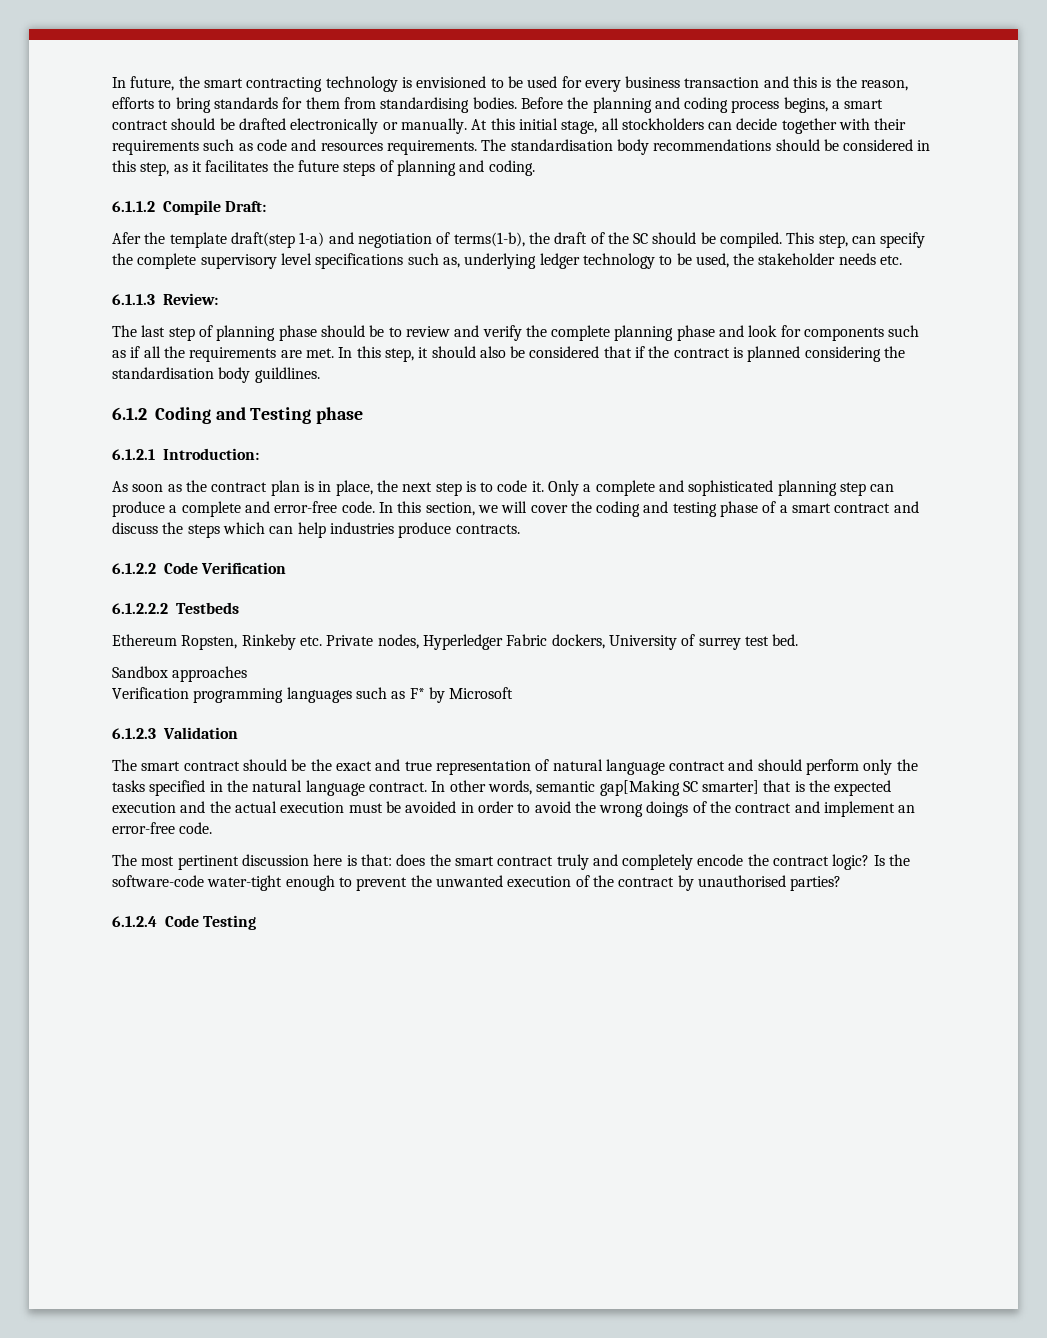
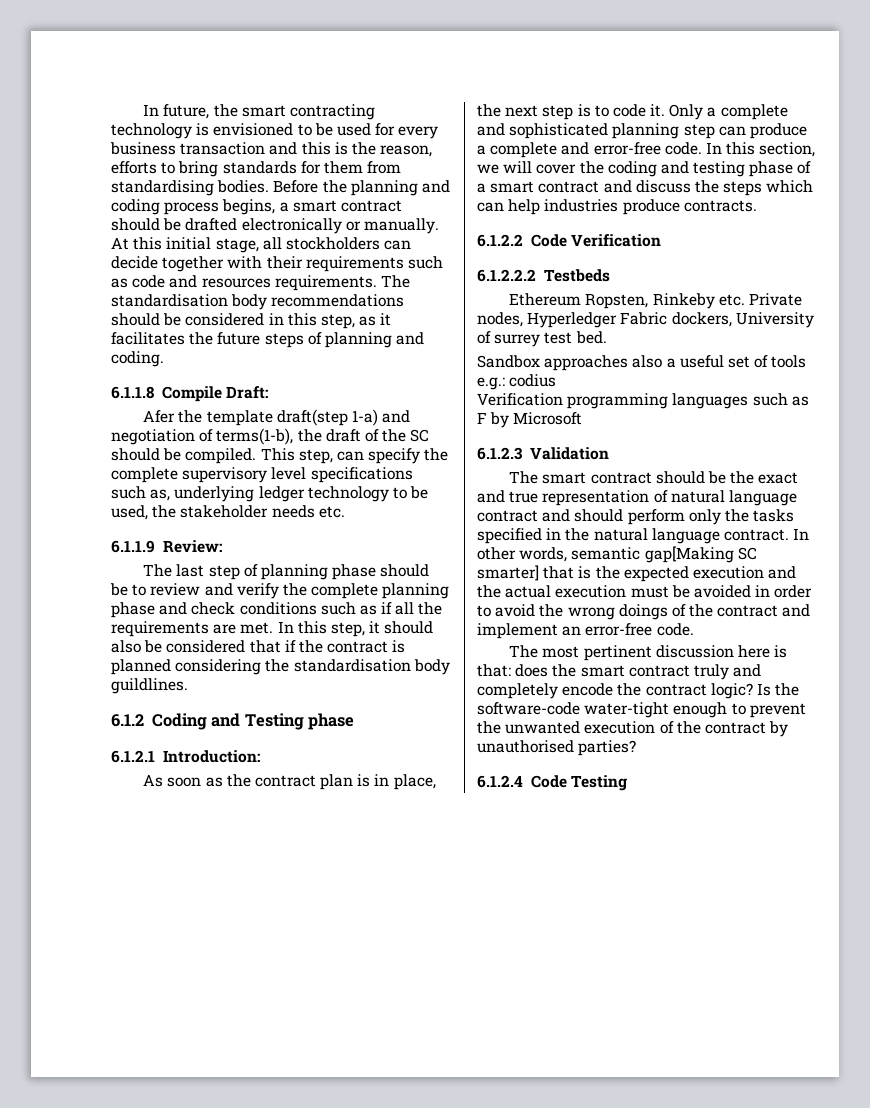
- 6.1.1.2 Compile Draft:
+ 6.1.1.8 Compile Draft:
- 6.1.1.3 Review:
+ 6.1.1.9 Review:
- The last step of planning phase should be to review and verify the complete planning phase and look for components such as if all the requirements are met.
+ The last step of planning phase should be to review and verify the complete planning phase and check conditions such as if all the requirements are met.
- Sandbox approaches
+ Sandbox approaches also a useful set of tools e.g.: codius
- Verification programming languages such as F* by Microsoft
+ Verification programming languages such as F by Microsoft

